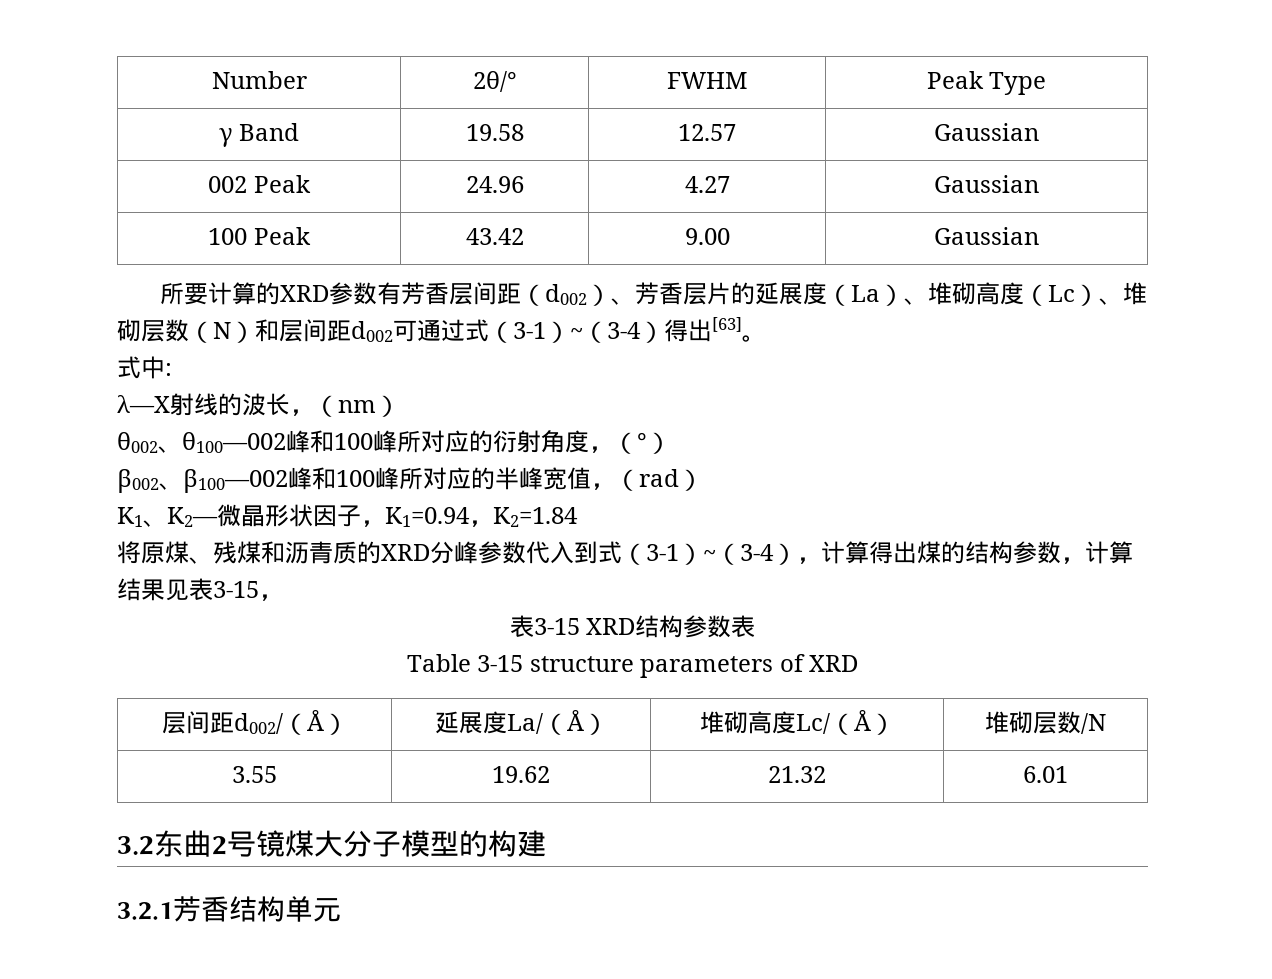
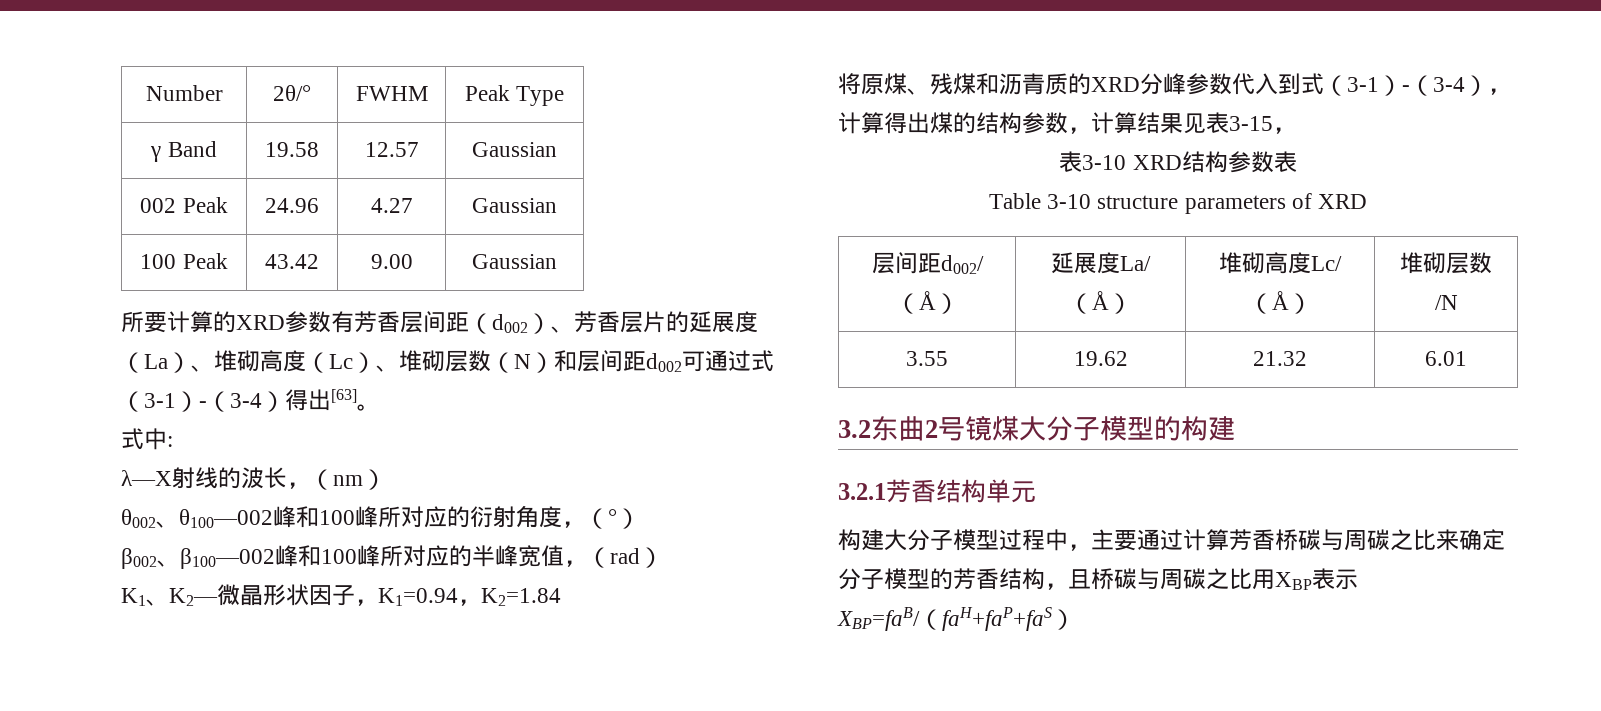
- 所要计算的XRD参数有芳香层间距（d002）、芳香层片的延展度（La）、堆砌高度（Lc）、堆砌层数（N）和层间距d002可通过式（3-1）~（3-4）得出[63]。
+ 所要计算的XRD参数有芳香层间距（d002）、芳香层片的延展度（La）、堆砌高度（Lc）、堆砌层数（N）和层间距d002可通过式（3-1）-（3-4）得出[63]。
- 将原煤、残煤和沥青质的XRD分峰参数代入到式（3-1）~（3-4），计算得出煤的结构参数，计算结果见表3-15，
+ 将原煤、残煤和沥青质的XRD分峰参数代入到式（3-1）-（3-4），计算得出煤的结构参数，计算结果见表3-15，
- 表3-15 XRD结构参数表
+ 表3-10 XRD结构参数表
- Table 3-15 structure parameters of XRD
+ Table 3-10 structure parameters of XRD
+ 构建大分子模型过程中，主要通过计算芳香桥碳与周碳之比来确定分子模型的芳香结构，且桥碳与周碳之比用XBP表示
+ XBP=faB/（faH+faP+faS）

